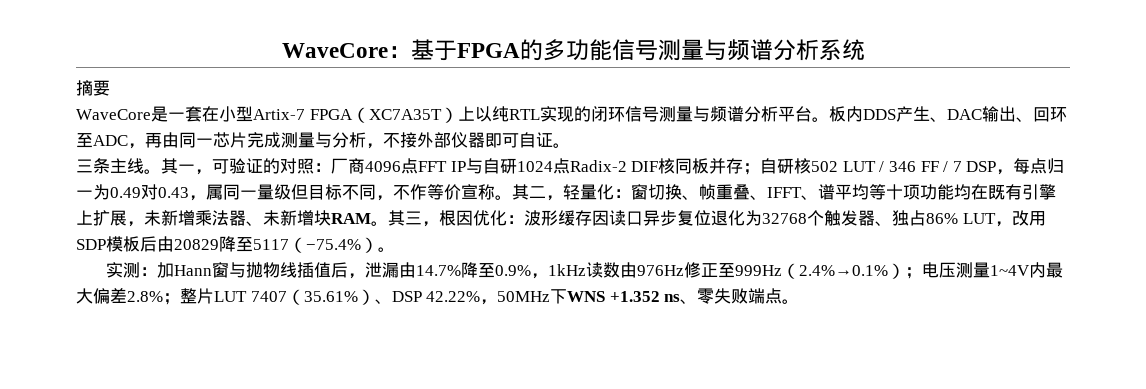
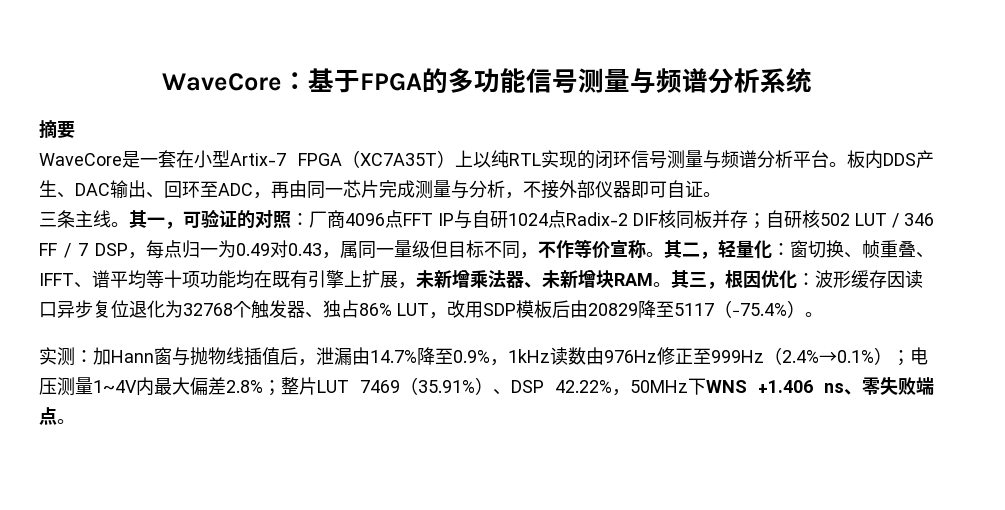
- 实测：加Hann窗与抛物线插值后，泄漏由14.7%降至0.9%，1kHz读数由976Hz修正至999Hz（2.4%→0.1%）；电压测量1~4V内最大偏差2.8%；整片LUT 7407（35.61%）、DSP 42.22%，50MHz下WNS +1.352 ns、零失败端点。
+ 实测：加Hann窗与抛物线插值后，泄漏由14.7%降至0.9%，1kHz读数由976Hz修正至999Hz（2.4%→0.1%）；电压测量1~4V内最大偏差2.8%；整片LUT 7469（35.91%）、DSP 42.22%，50MHz下WNS +1.406 ns、零失败端点。

